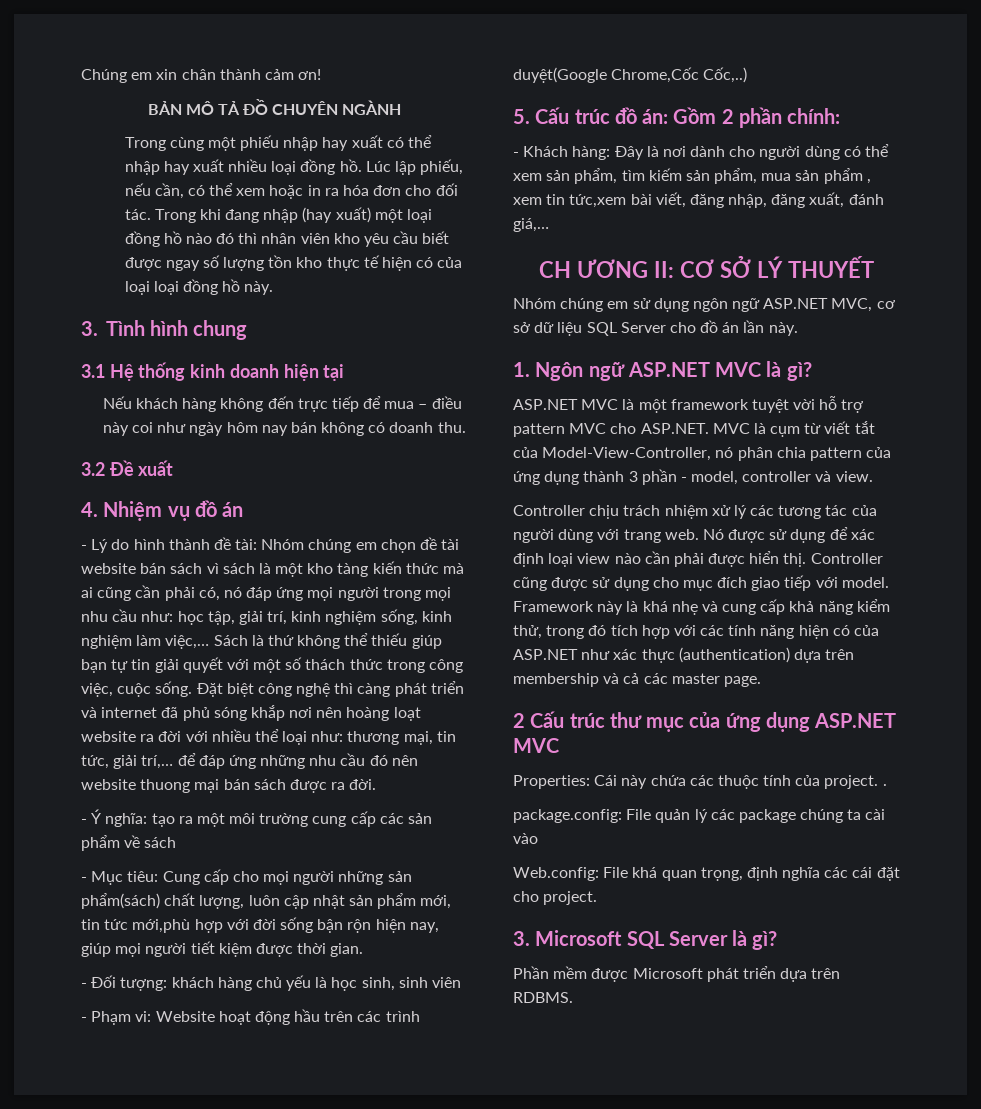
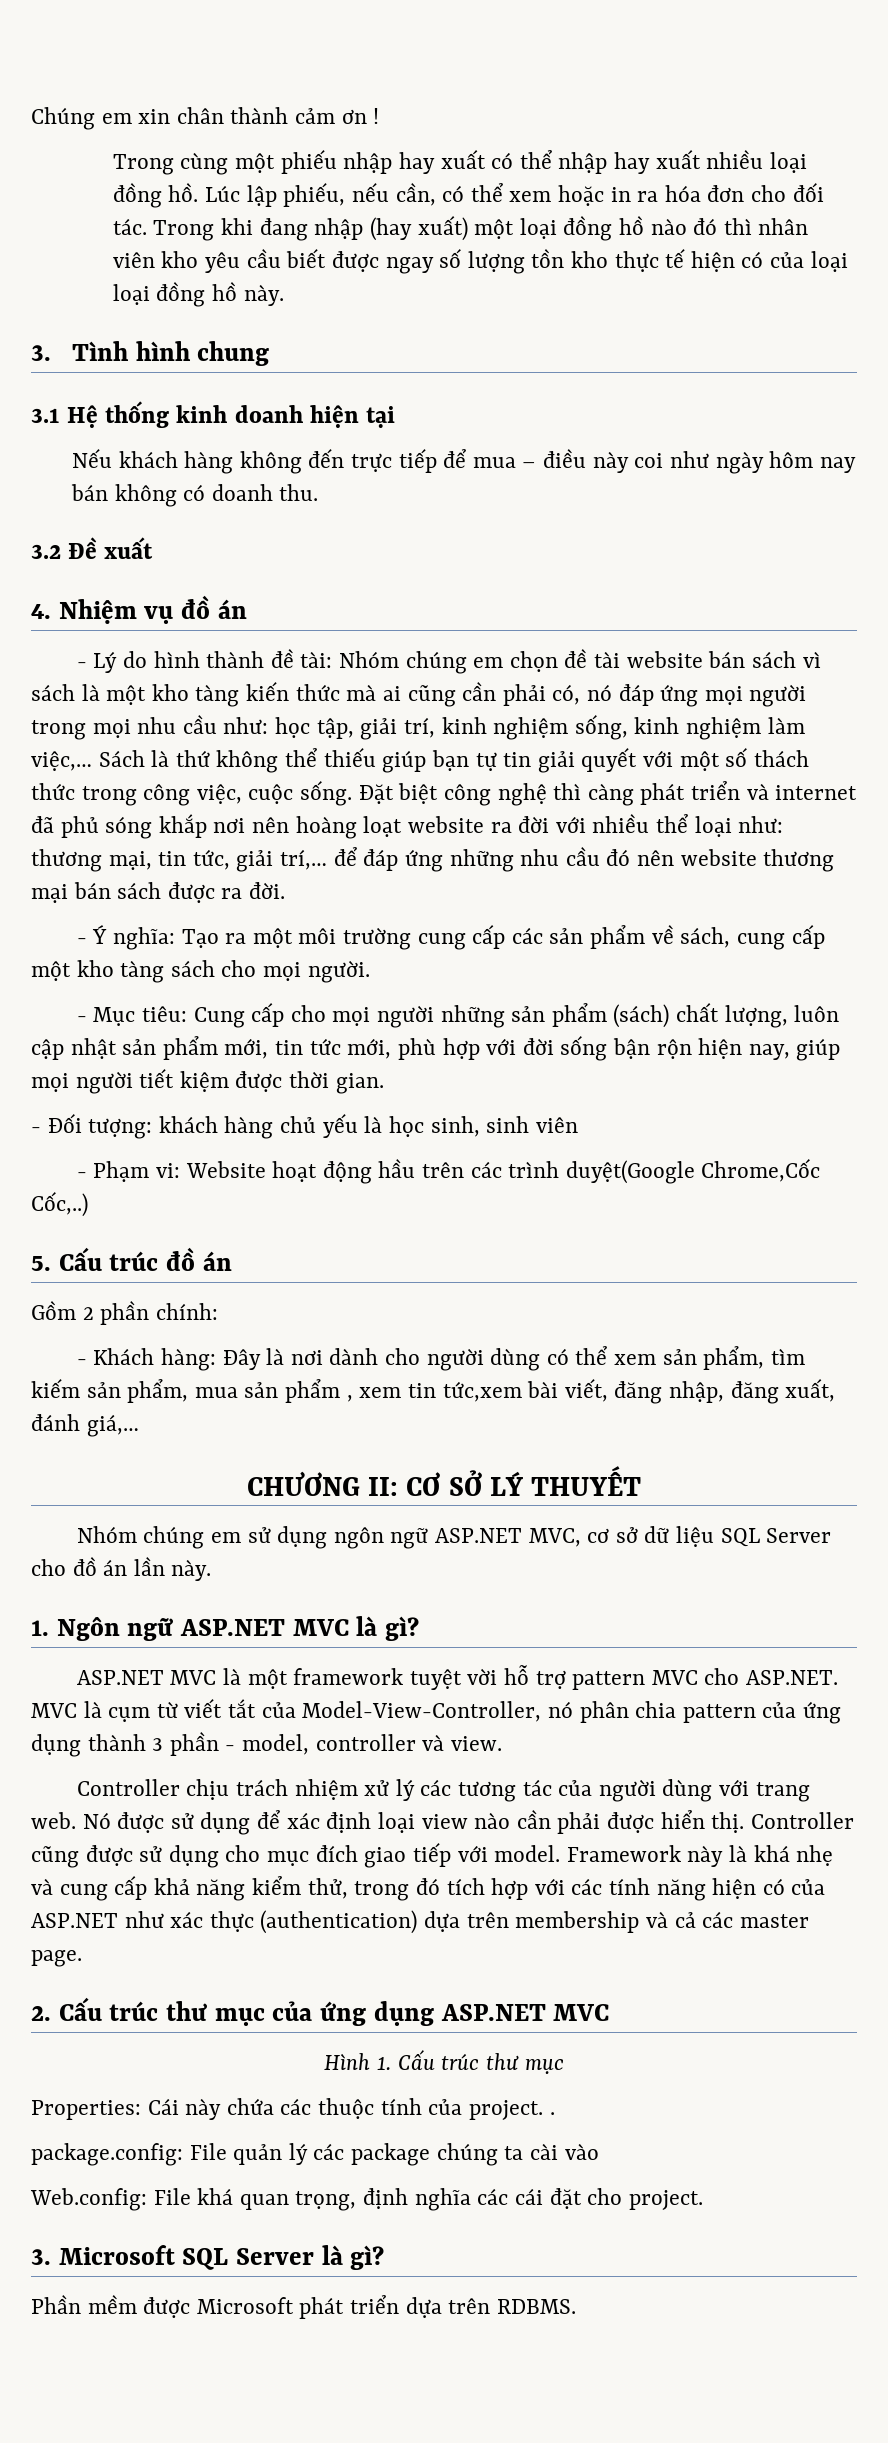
- Chúng em xin chân thành cảm ơn!
- BẢN MÔ TẢ ĐỒ CHUYÊN NGÀNH
+ Chúng em xin chân thành cảm ơn !
- Đặt biệt công nghệ thì càng phát triển và internet đã phủ sóng khắp nơi nên hoàng loạt website ra đời với nhiều thể loại như: thương mại, tin tức, giải trí,… để đáp ứng những nhu cầu đó nên website thuong mại bán sách được ra đời.
+ Đặt biệt công nghệ thì càng phát triển và internet đã phủ sóng khắp nơi nên hoàng loạt website ra đời với nhiều thể loại như: thương mại, tin tức, giải trí,… để đáp ứng những nhu cầu đó nên website thương mại bán sách được ra đời.
- - Ý nghĩa: tạo ra một môi trường cung cấp các sản phẩm về sách
+ - Ý nghĩa: Tạo ra một môi trường cung cấp các sản phẩm về sách, cung cấp một kho tàng sách cho mọi người.
- - Mục tiêu: Cung cấp cho mọi người những sản phẩm(sách) chất lượng, luôn cập nhật sản phẩm mới, tin tức mới,phù hợp với đời sống bận rộn hiện nay, giúp mọi người tiết kiệm được thời gian.
+ - Mục tiêu: Cung cấp cho mọi người những sản phẩm (sách) chất lượng, luôn cập nhật sản phẩm mới, tin tức mới, phù hợp với đời sống bận rộn hiện nay, giúp mọi người tiết kiệm được thời gian.
- 5. Cấu trúc đồ án: Gồm 2 phần chính:
+ 5. Cấu trúc đồ án
+ Gồm 2 phần chính:
- CH ƯƠNG II: CƠ SỞ LÝ THUYẾT
+ CHƯƠNG II: CƠ SỞ LÝ THUYẾT
- 2 Cấu trúc thư mục của ứng dụng ASP.NET MVC
+ 2. Cấu trúc thư mục của ứng dụng ASP.NET MVC
+ Hình 1. Cấu trúc thư mục

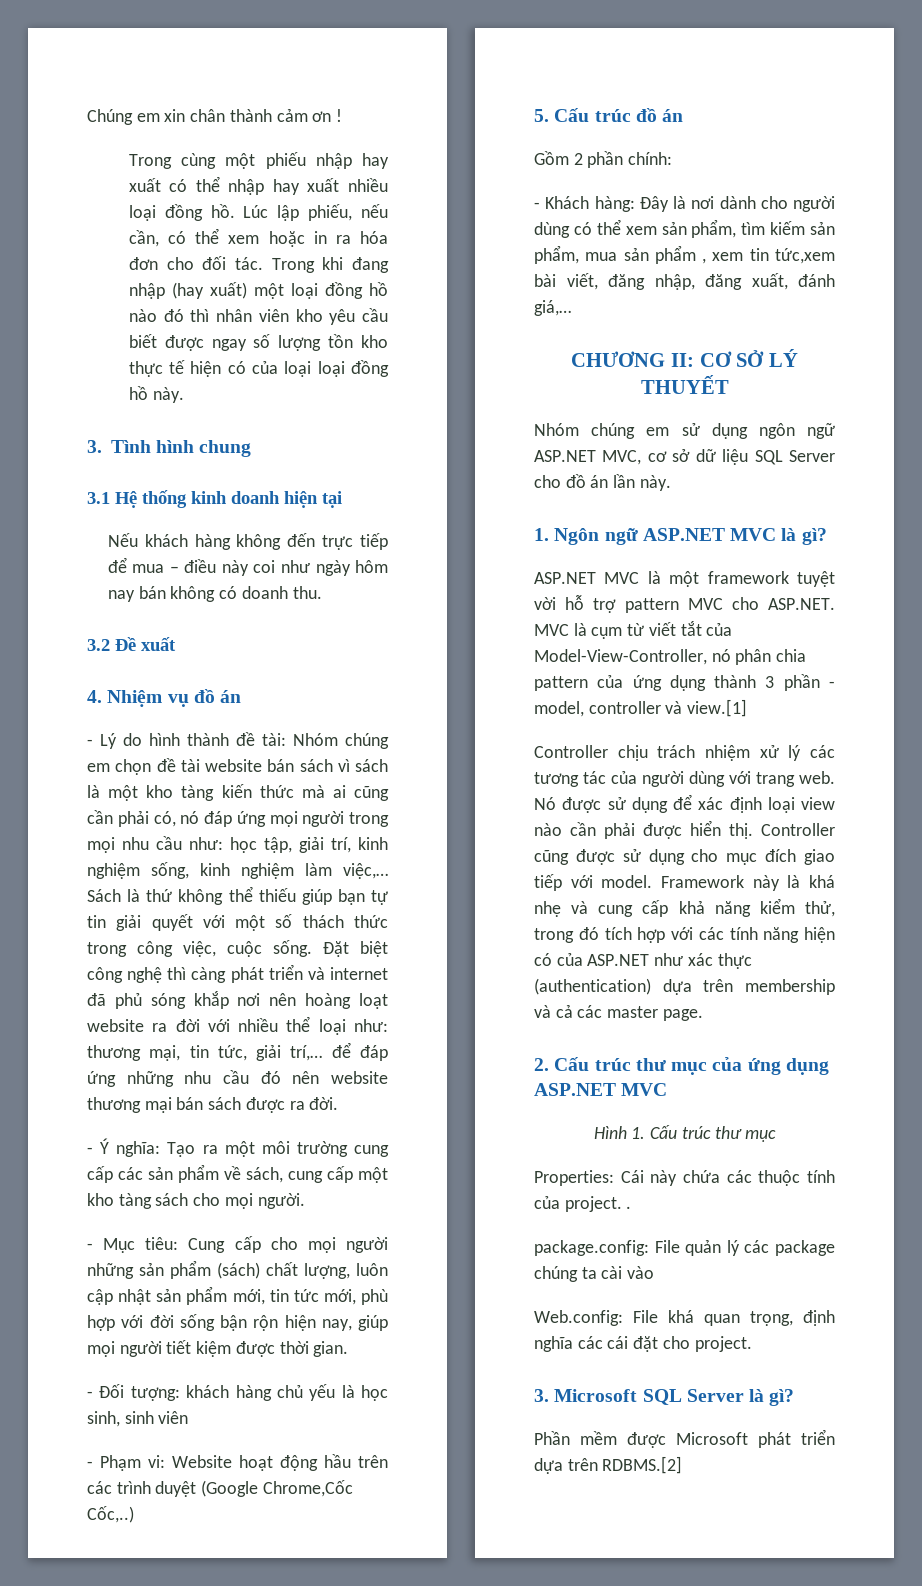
- - Phạm vi: Website hoạt động hầu trên các trình duyệt(Google Chrome,Cốc Cốc,..)
+ - Phạm vi: Website hoạt động hầu trên các trình duyệt (Google Chrome,Cốc Cốc,..)
- ASP.NET MVC là một framework tuyệt vời hỗ trợ pattern MVC cho ASP.NET. MVC là cụm từ viết tắt của Model-View-Controller, nó phân chia pattern của ứng dụng thành 3 phần - model, controller và view.
+ ASP.NET MVC là một framework tuyệt vời hỗ trợ pattern MVC cho ASP.NET. MVC là cụm từ viết tắt của Model-View-Controller, nó phân chia pattern của ứng dụng thành 3 phần - model, controller và view.[1]
- Phần mềm được Microsoft phát triển dựa trên RDBMS.
+ Phần mềm được Microsoft phát triển dựa trên RDBMS.[2]

